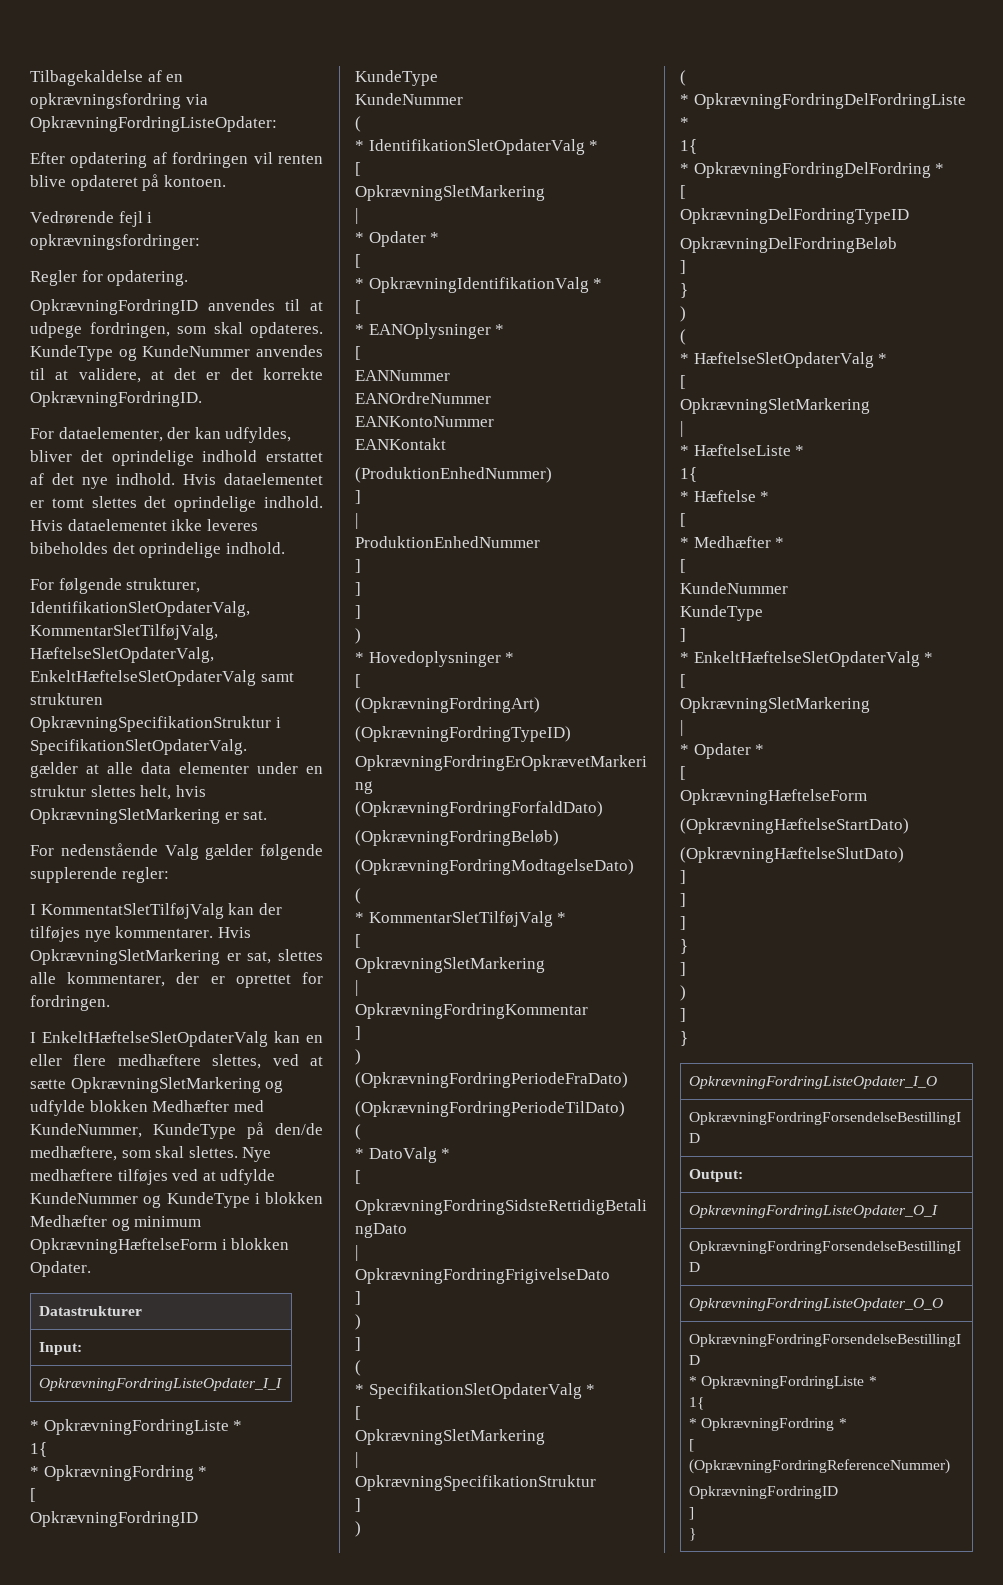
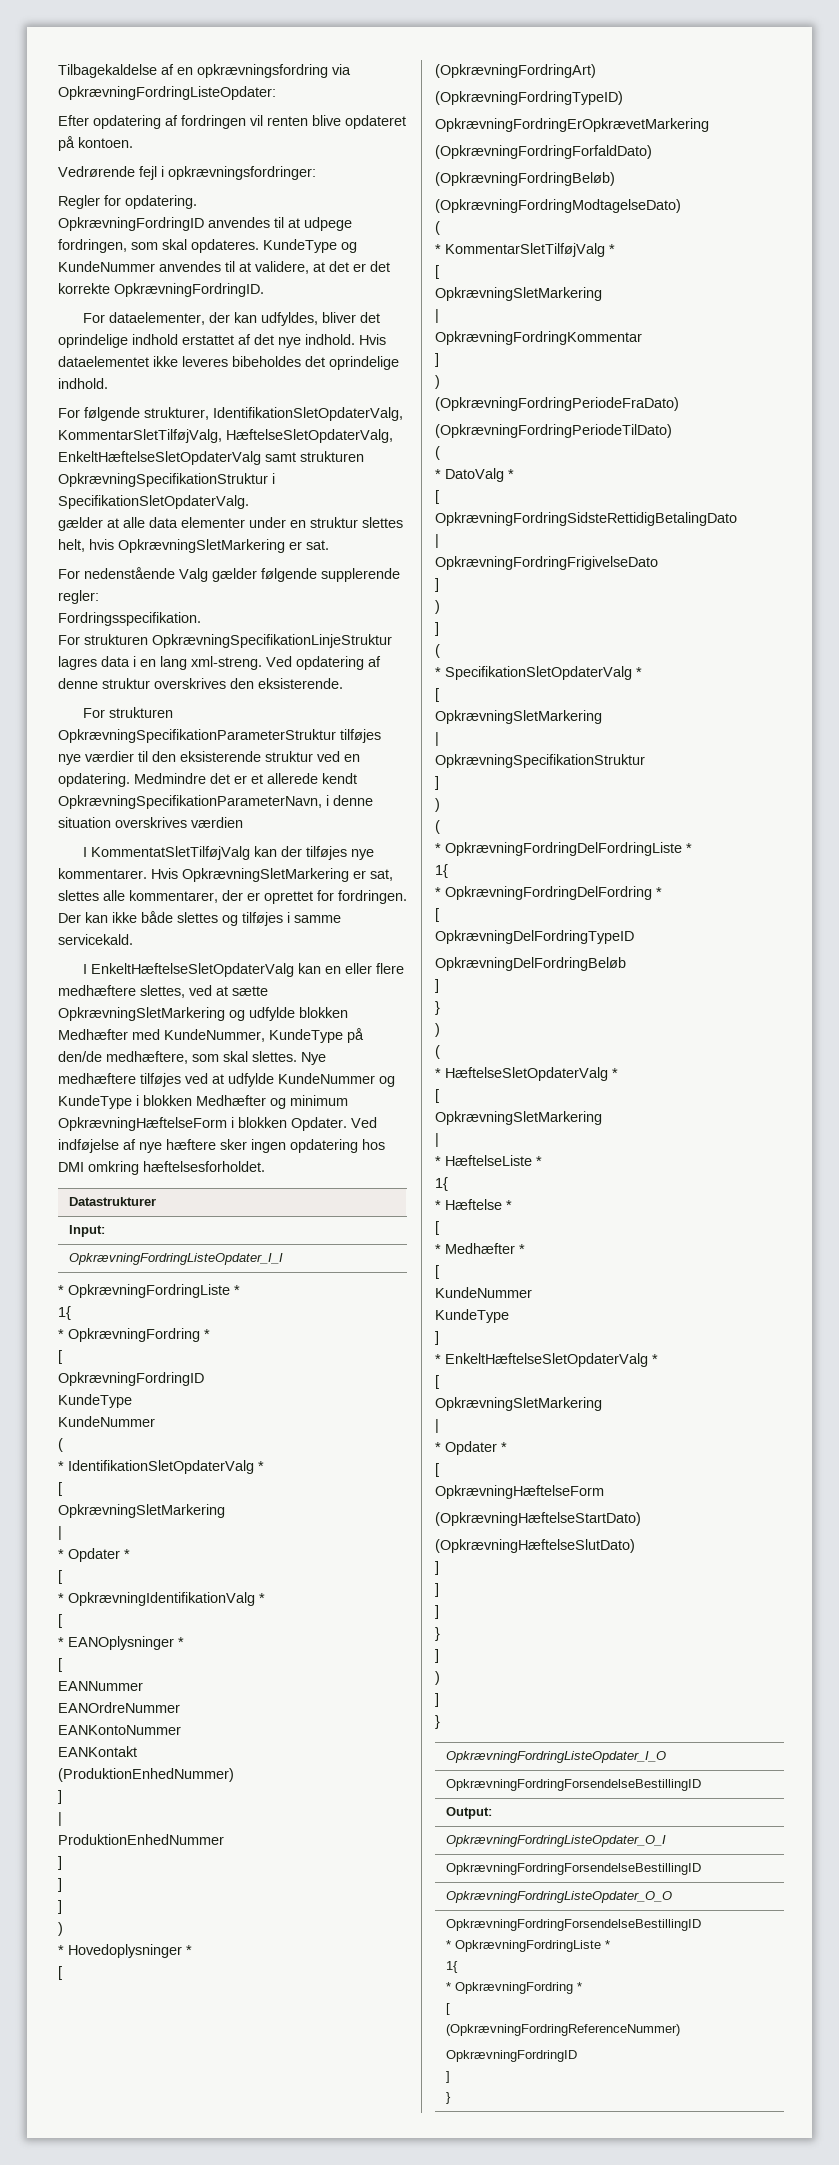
- Hvis dataelementet er tomt slettes det oprindelige indhold. Hvis dataelementet ikke leveres bibeholdes det oprindelige indhold.
+ Hvis dataelementet ikke leveres bibeholdes det oprindelige indhold.
+ Fordringsspecifikation.
+ For strukturen OpkrævningSpecifikationLinjeStruktur lagres data i en lang xml-streng. Ved opdatering af denne struktur overskrives den eksisterende.
+ For strukturen OpkrævningSpecifikationParameterStruktur tilføjes nye værdier til den eksisterende struktur ved en opdatering. Medmindre det er et allerede kendt OpkrævningSpecifikationParameterNavn, i denne situation overskrives værdien
+ Der kan ikke både slettes og tilføjes i samme servicekald.
+ Ved indføjelse af nye hæftere sker ingen opdatering hos DMI omkring hæftelsesforholdet.

